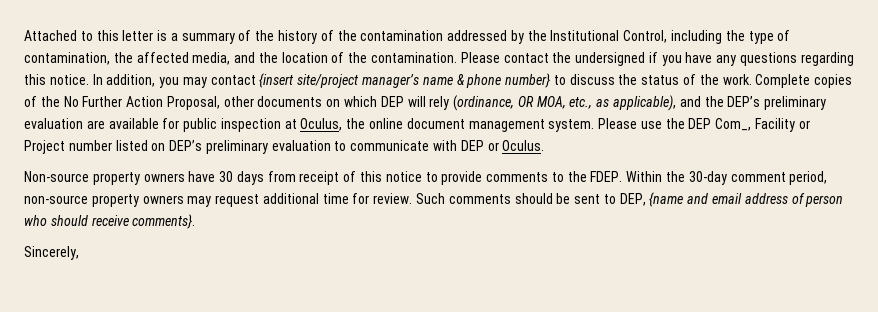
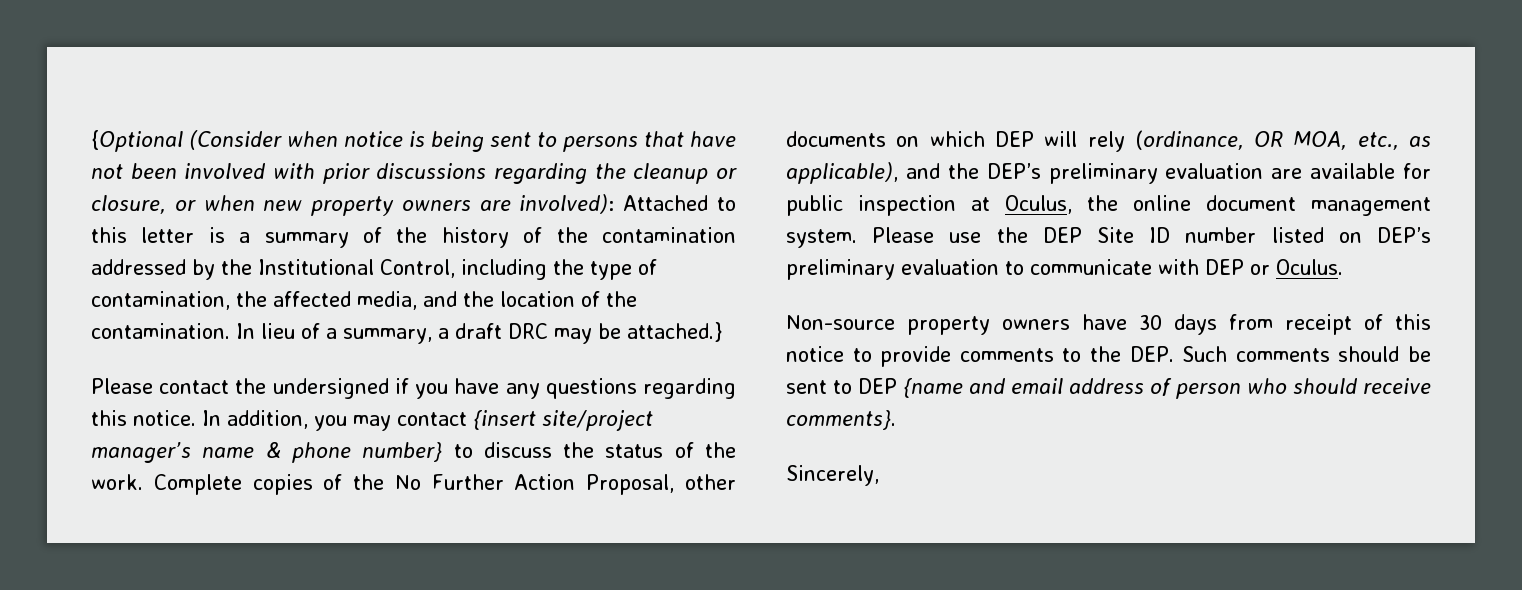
- Attached to this letter is a summary of the history of the contamination addressed by the Institutional Control, including the type of contamination, the affected media, and the location of the contamination. Please contact the undersigned if you have any questions regarding this notice.
+ {Optional (Consider when notice is being sent to persons that have not been involved with prior discussions regarding the cleanup or closure, or when new property owners are involved): Attached to this letter is a summary of the history of the contamination addressed by the Institutional Control, including the type of contamination, the affected media, and the location of the contamination. In lieu of a summary, a draft DRC may be attached.}
+ Please contact the undersigned if you have any questions regarding this notice.
- Please use the DEP Com_, Facility or Project number listed on DEP’s preliminary evaluation to communicate with DEP or Oculus.
+ Please use the DEP Site ID number listed on DEP’s preliminary evaluation to communicate with DEP or Oculus.
- Non-source property owners have 30 days from receipt of this notice to provide comments to the FDEP. Within the 30-day comment period, non-source property owners may request additional time for review. Such comments should be sent to DEP, {name and email address of person who should receive comments}.
+ Non-source property owners have 30 days from receipt of this notice to provide comments to the DEP. Such comments should be sent to DEP {name and email address of person who should receive comments}.

